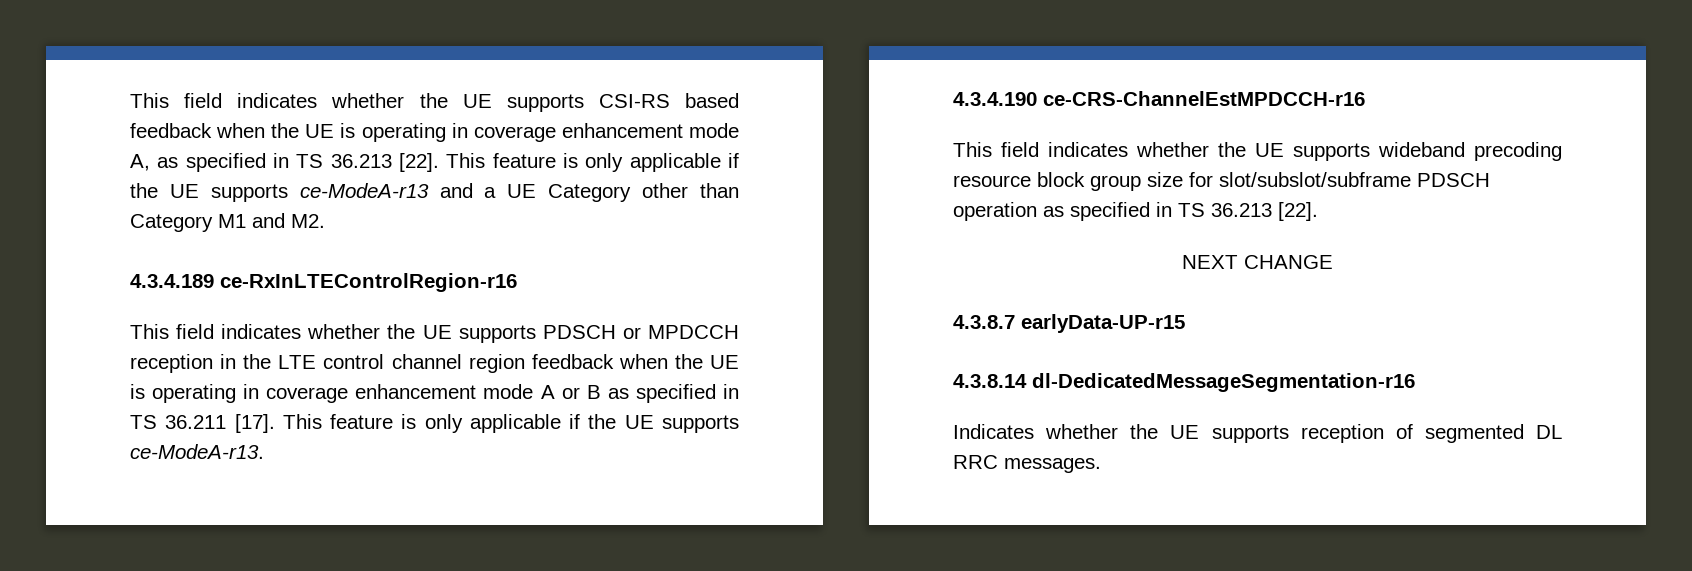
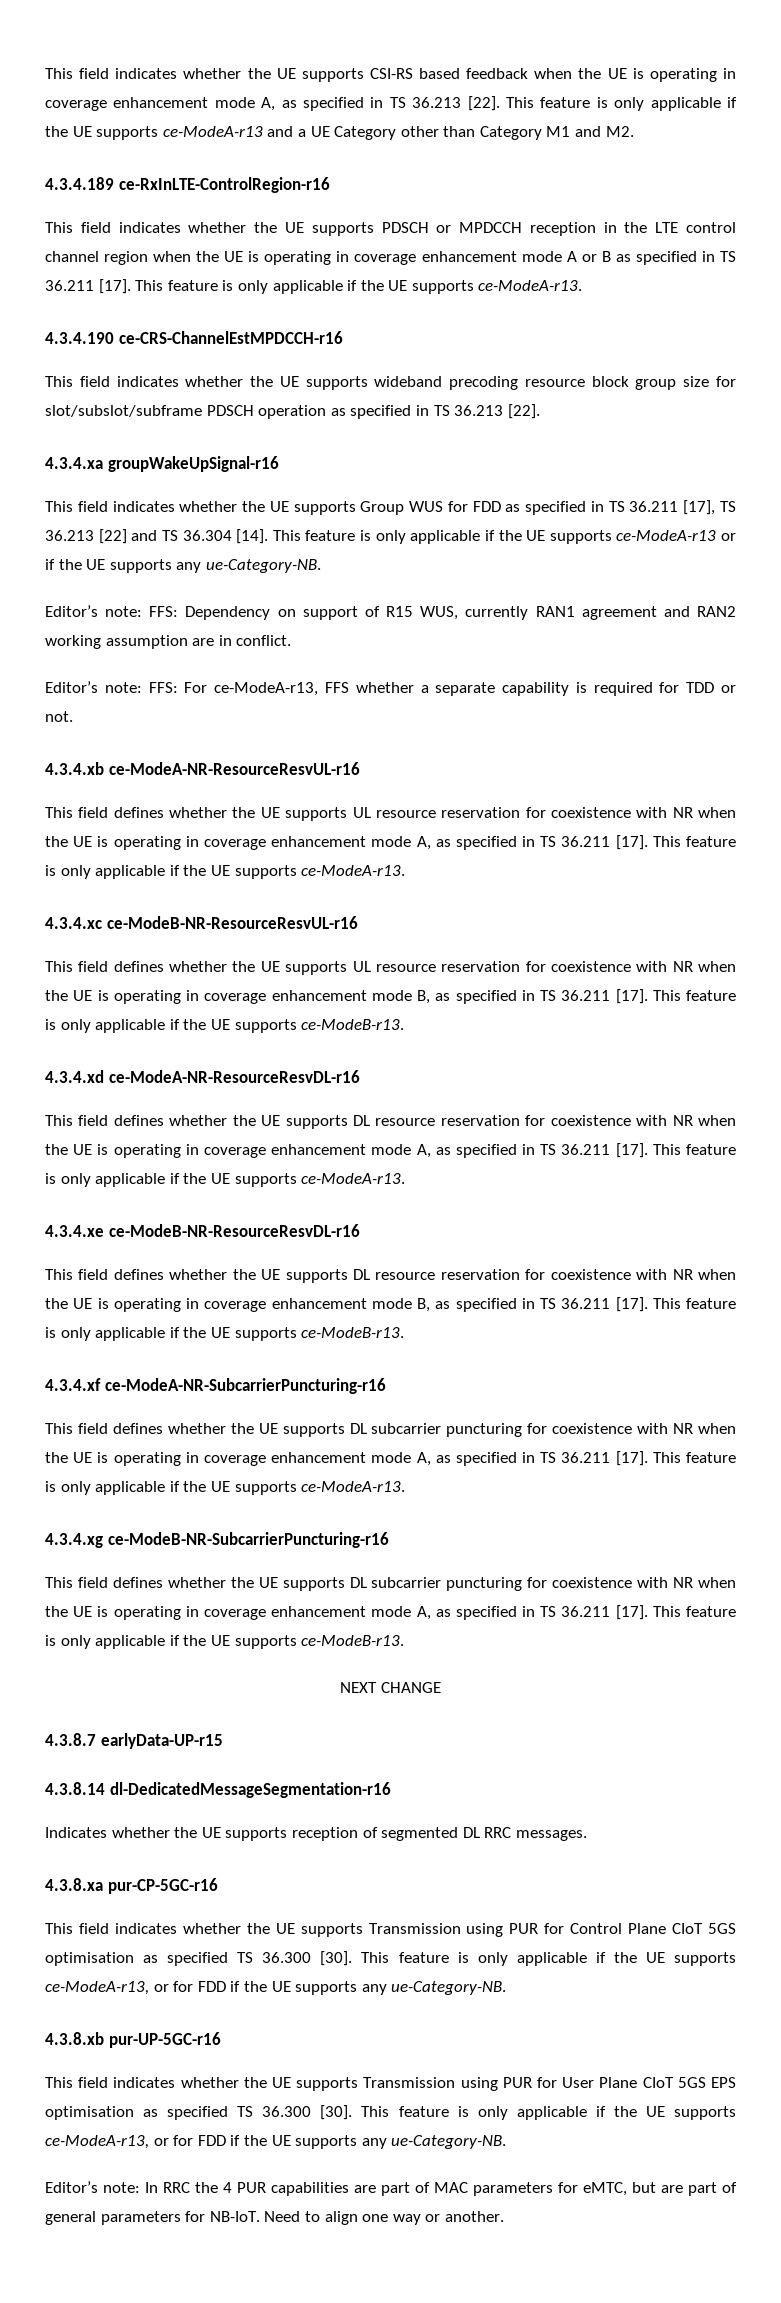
- 4.3.4.189 ce-RxInLTEControlRegion-r16
+ 4.3.4.189 ce-RxInLTE-ControlRegion-r16
- This field indicates whether the UE supports PDSCH or MPDCCH reception in the LTE control channel region feedback when the UE is operating in coverage enhancement mode A or B as specified in TS 36.211 [17].
+ This field indicates whether the UE supports PDSCH or MPDCCH reception in the LTE control channel region when the UE is operating in coverage enhancement mode A or B as specified in TS 36.211 [17].
+ 4.3.4.xa groupWakeUpSignal-r16
+ This field indicates whether the UE supports Group WUS for FDD as specified in TS 36.211 [17], TS 36.213 [22] and TS 36.304 [14]. This feature is only applicable if the UE supports ce-ModeA-r13 or if the UE supports any ue-Category-NB.
+ Editor’s note: FFS: Dependency on support of R15 WUS, currently RAN1 agreement and RAN2 working assumption are in conflict.
+ Editor’s note: FFS: For ce-ModeA-r13, FFS whether a separate capability is required for TDD or not.
+ 4.3.4.xb ce-ModeA-NR-ResourceResvUL-r16
+ This field defines whether the UE supports UL resource reservation for coexistence with NR when the UE is operating in coverage enhancement mode A, as specified in TS 36.211 [17]. This feature is only applicable if the UE supports ce-ModeA-r13.
+ 4.3.4.xc ce-ModeB-NR-ResourceResvUL-r16
+ This field defines whether the UE supports UL resource reservation for coexistence with NR when the UE is operating in coverage enhancement mode B, as specified in TS 36.211 [17]. This feature is only applicable if the UE supports ce-ModeB-r13.
+ 4.3.4.xd ce-ModeA-NR-ResourceResvDL-r16
+ This field defines whether the UE supports DL resource reservation for coexistence with NR when the UE is operating in coverage enhancement mode A, as specified in TS 36.211 [17]. This feature is only applicable if the UE supports ce-ModeA-r13.
+ 4.3.4.xe ce-ModeB-NR-ResourceResvDL-r16
+ This field defines whether the UE supports DL resource reservation for coexistence with NR when the UE is operating in coverage enhancement mode B, as specified in TS 36.211 [17]. This feature is only applicable if the UE supports ce-ModeB-r13.
+ 4.3.4.xf ce-ModeA-NR-SubcarrierPuncturing-r16
+ This field defines whether the UE supports DL subcarrier puncturing for coexistence with NR when the UE is operating in coverage enhancement mode A, as specified in TS 36.211 [17]. This feature is only applicable if the UE supports ce-ModeA-r13.
+ 4.3.4.xg ce-ModeB-NR-SubcarrierPuncturing-r16
+ This field defines whether the UE supports DL subcarrier puncturing for coexistence with NR when the UE is operating in coverage enhancement mode A, as specified in TS 36.211 [17]. This feature is only applicable if the UE supports ce-ModeB-r13.
+ 4.3.8.xa pur-CP-5GC-r16
+ This field indicates whether the UE supports Transmission using PUR for Control Plane CIoT 5GS optimisation as specified TS 36.300 [30]. This feature is only applicable if the UE supports ce-ModeA-r13, or for FDD if the UE supports any ue-Category-NB.
+ 4.3.8.xb pur-UP-5GC-r16
+ This field indicates whether the UE supports Transmission using PUR for User Plane CIoT 5GS EPS optimisation as specified TS 36.300 [30]. This feature is only applicable if the UE supports ce-ModeA-r13, or for FDD if the UE supports any ue-Category-NB.
+ Editor’s note: In RRC the 4 PUR capabilities are part of MAC parameters for eMTC, but are part of general parameters for NB-IoT. Need to align one way or another.

